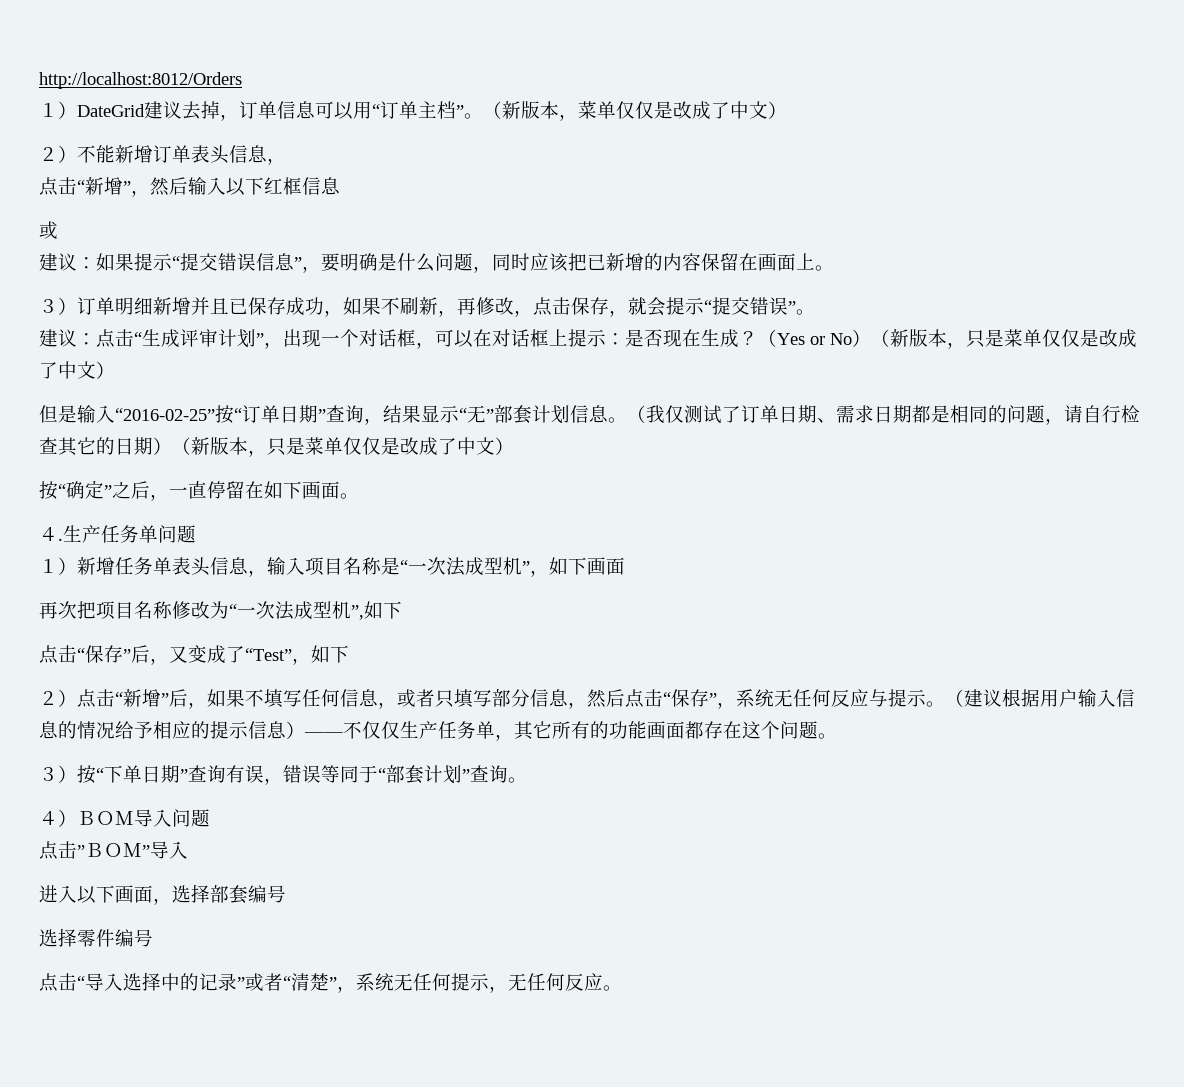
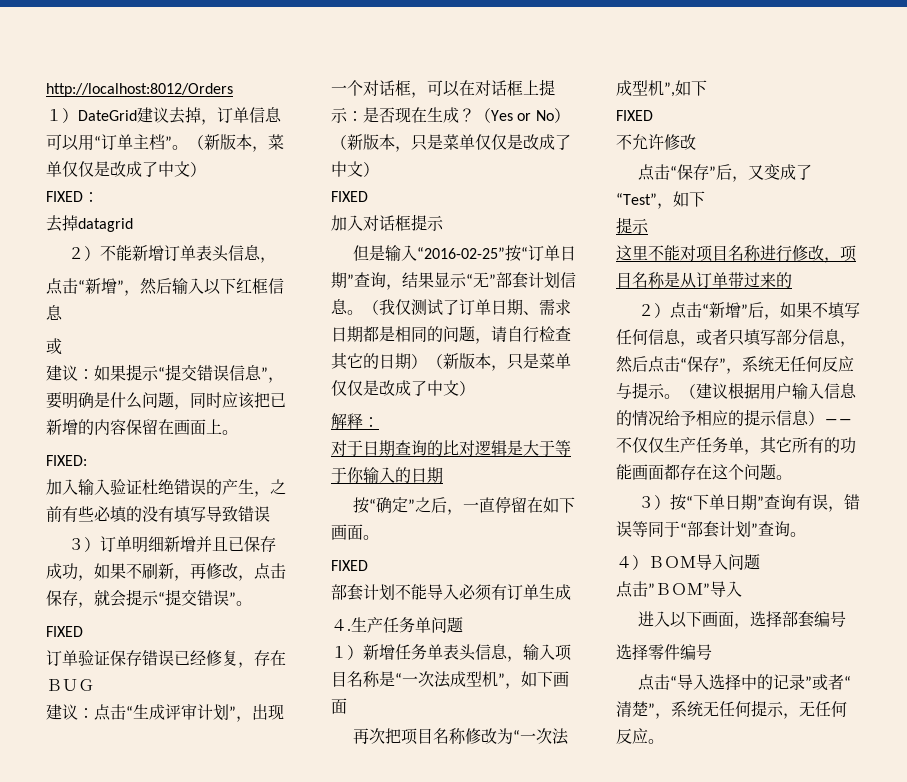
+ FIXED：
+ 去掉datagrid
+ FIXED:
+ 加入输入验证杜绝错误的产生，之前有些必填的没有填写导致错误
  ３）订单明细新增并且已保存成功，如果不刷新，再修改，点击保存，就会提示“提交错误”。
+ FIXED
+ 订单验证保存错误已经修复，存在ＢＵＧ
  （Yes or No）（新版本，只是菜单仅仅是改成了中文）
+ FIXED
+ 加入对话框提示
+ 解释：
+ 对于日期查询的比对逻辑是大于等于你输入的日期
  按“确定”之后，一直停留在如下画面。
+ FIXED
+ 部套计划不能导入必须有订单生成
  再次把项目名称修改为“一次法成型机”,如下
+ FIXED
+ 不允许修改
  点击“保存”后，又变成了“Test”，如下
+ 提示
+ 这里不能对项目名称进行修改，项目名称是从订单带过来的

